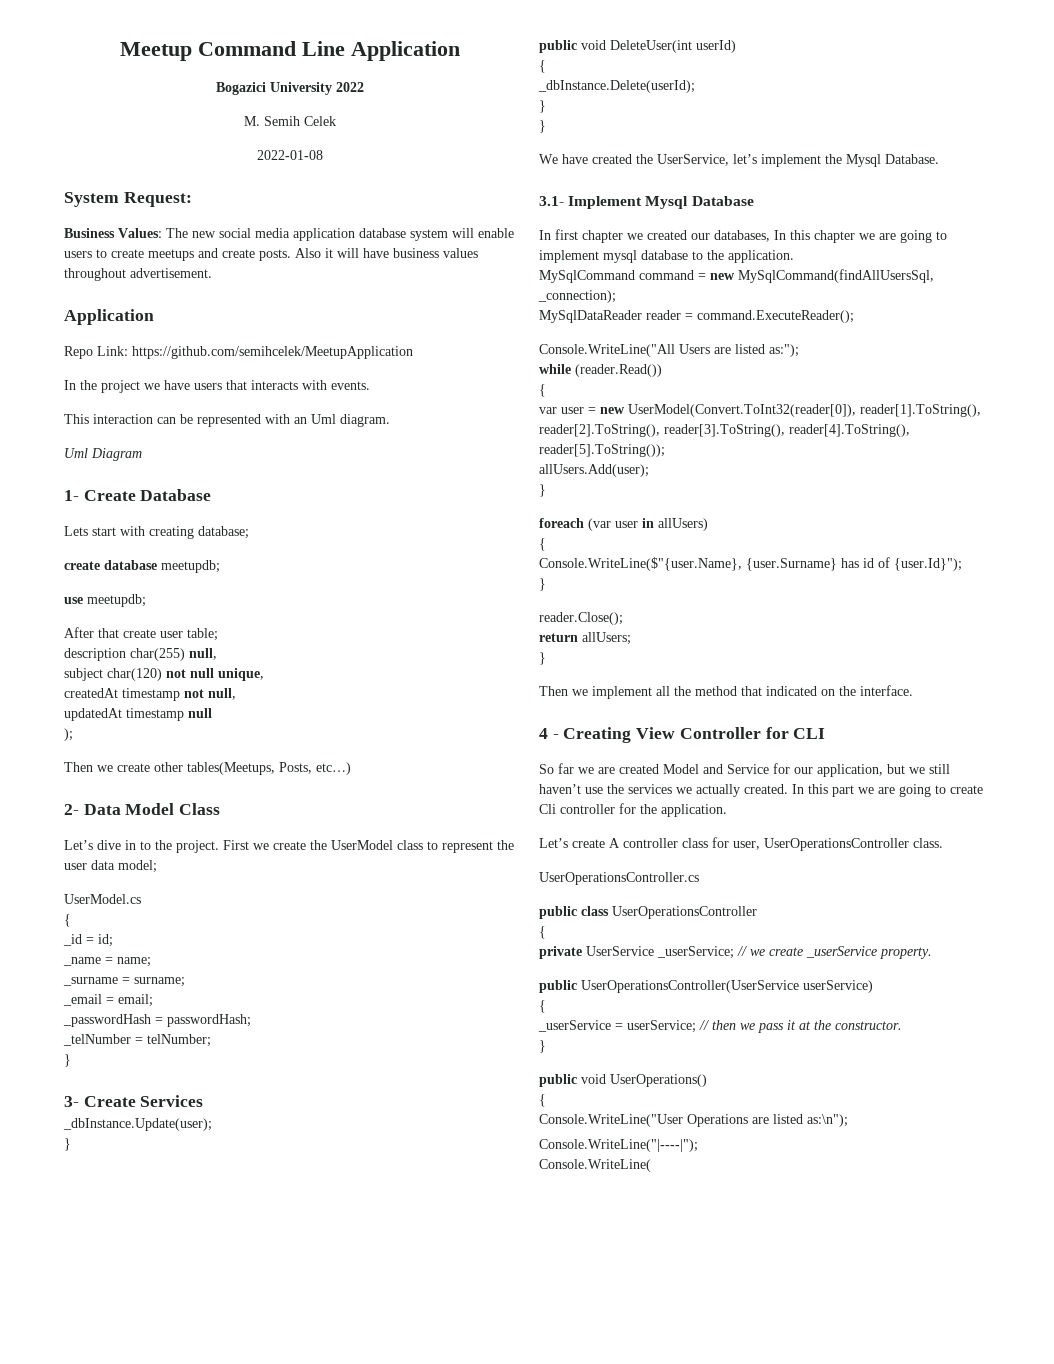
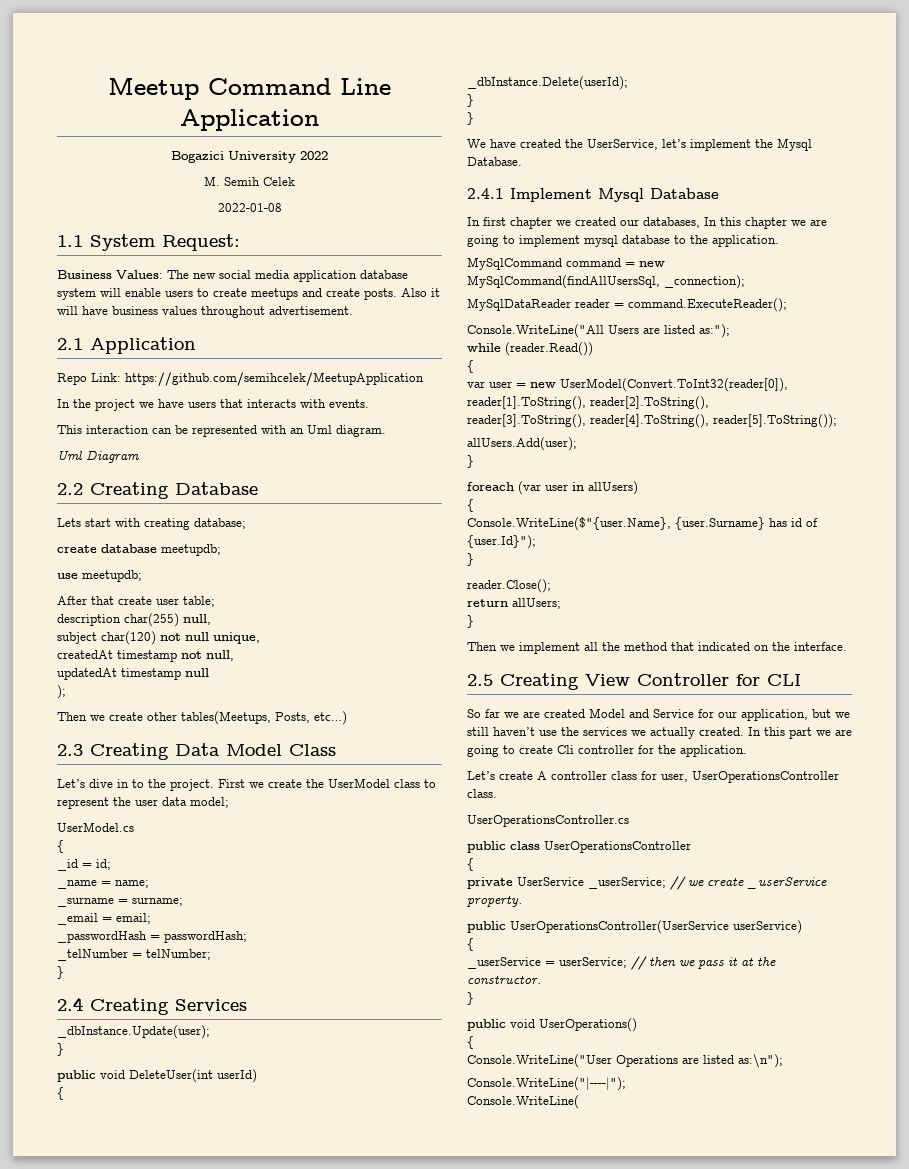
- System Request:
+ 1.1 System Request:
  Also it will have business values throughout advertisement.
- Application
+ 2.1 Application
- 1- Create Database
+ 2.2 Creating Database
- 2- Data Model Class
+ 2.3 Creating Data Model Class
- 3- Create Services
+ 2.4 Creating Services
- 3.1- Implement Mysql Database
+ 2.4.1 Implement Mysql Database
- var user = new UserModel(Convert.ToInt32(reader[0]), reader[1].ToString(), reader[2].ToString(), reader[3].ToString(), reader[4].ToString(), reader[5].ToString());
+ var user = new UserModel(Convert.ToInt32(reader[0]), reader[1].ToString(), reader[2].ToString(),
+ reader[3].ToString(), reader[4].ToString(), reader[5].ToString());
- 4 - Creating View Controller for CLI
+ 2.5 Creating View Controller for CLI

